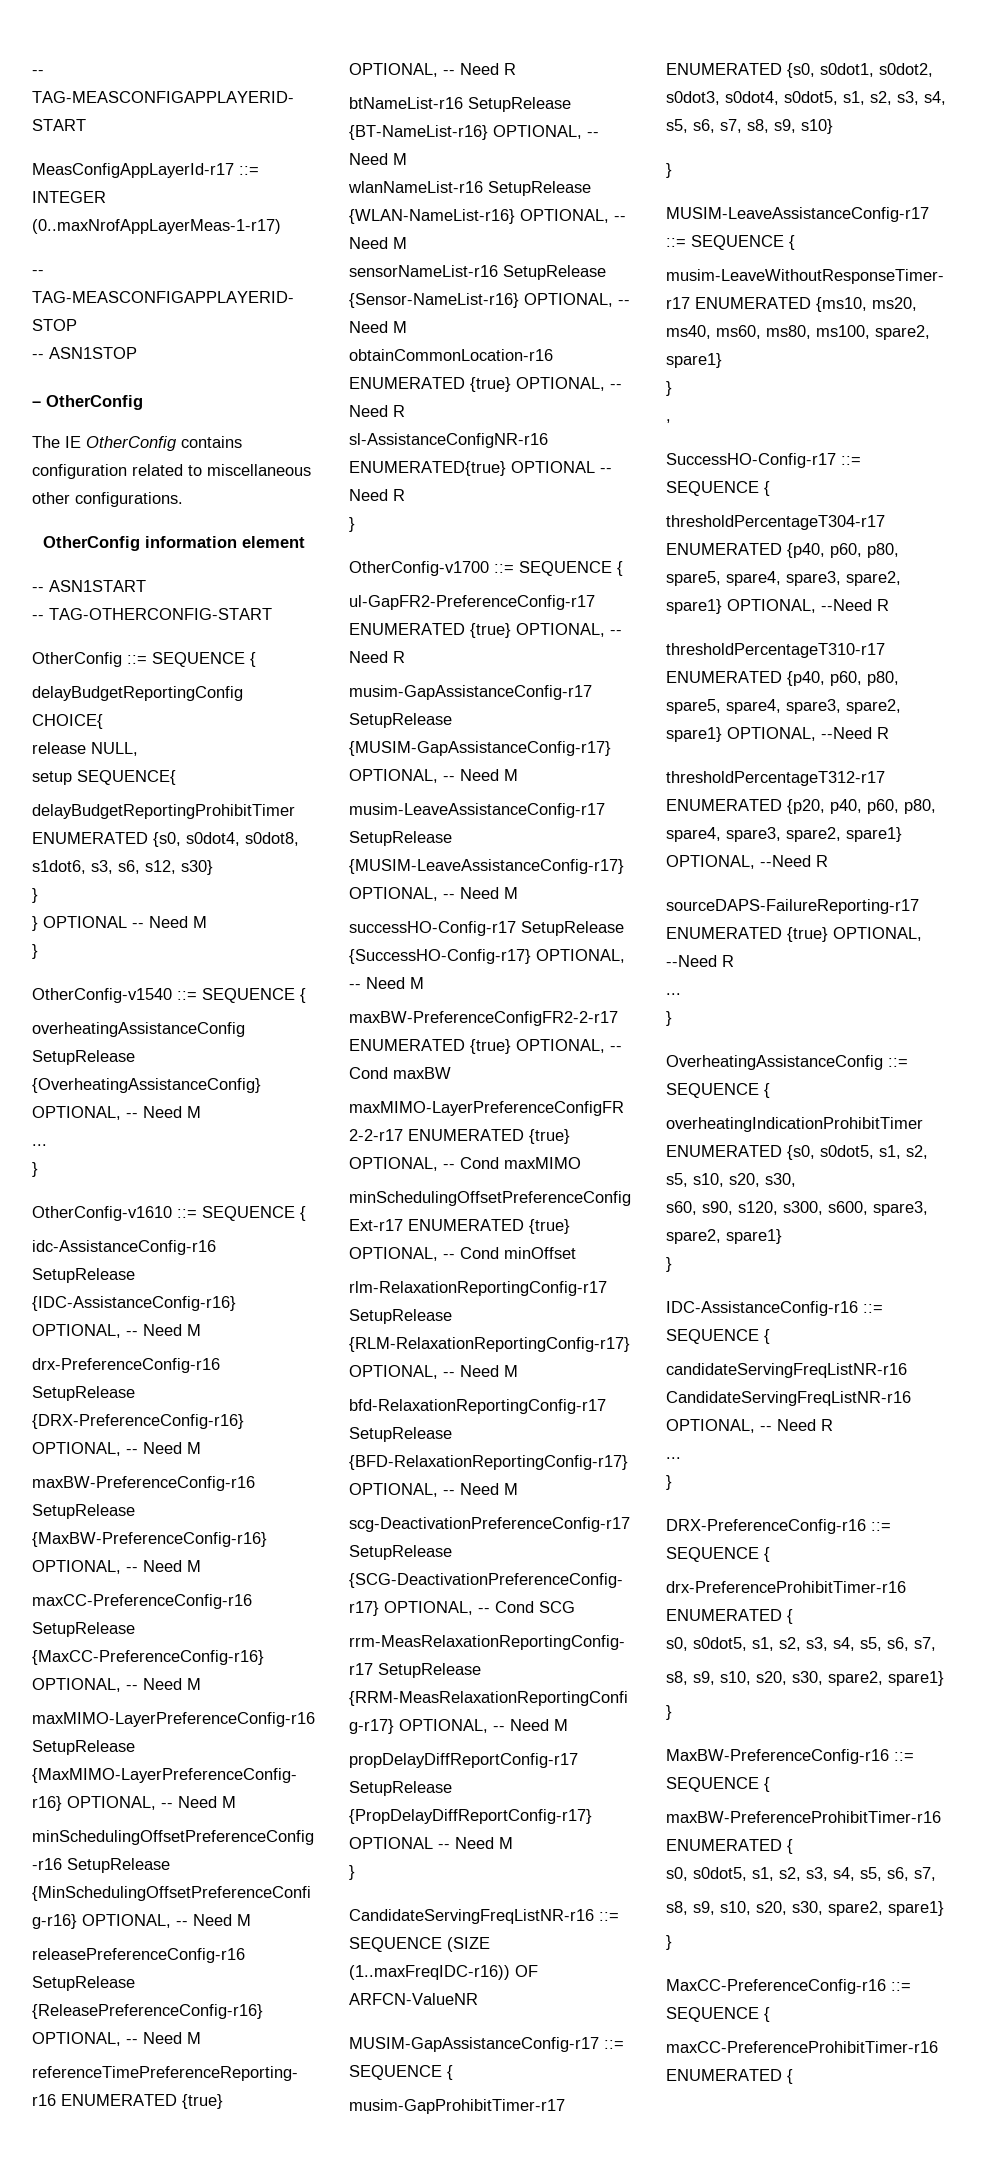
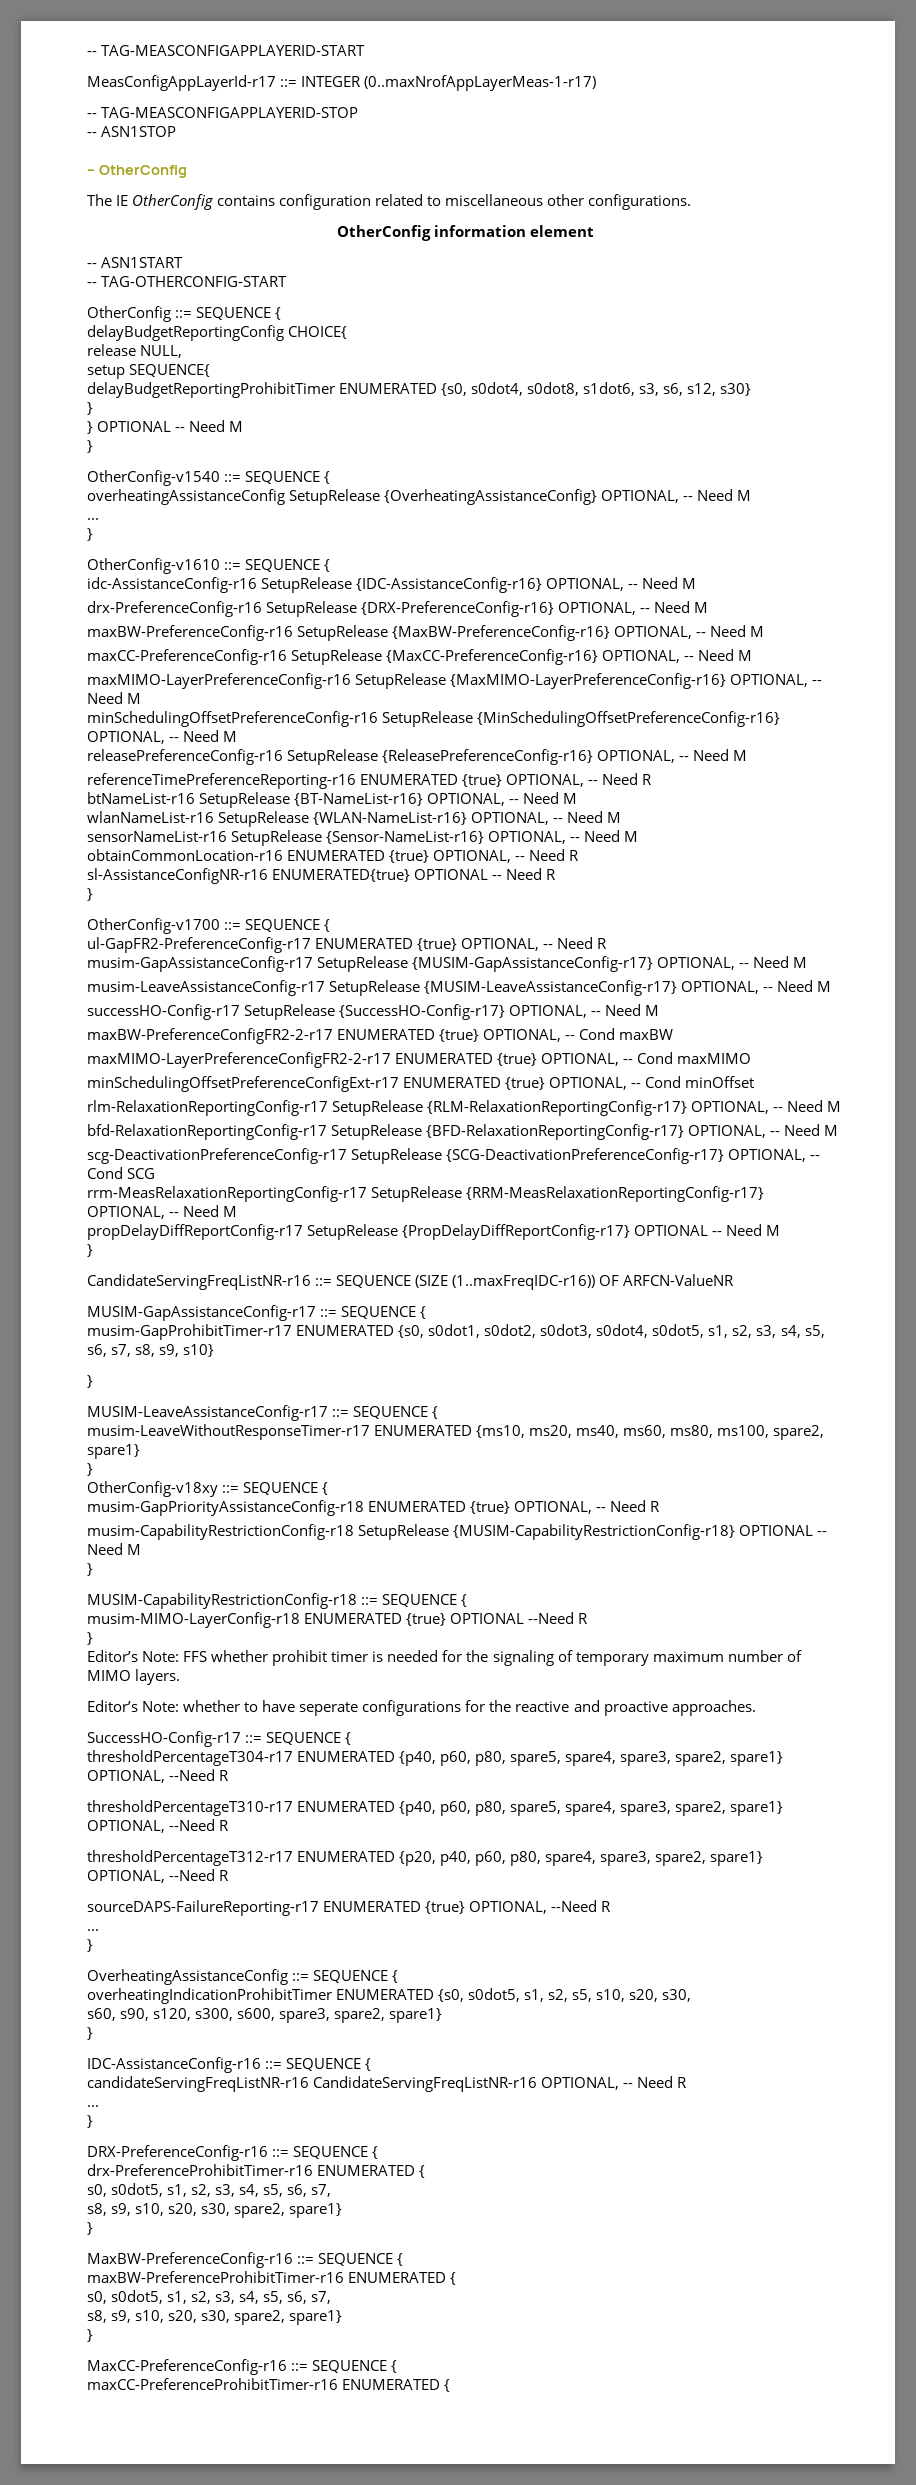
- ,
+ OtherConfig-v18xy ::= SEQUENCE {
+ musim-GapPriorityAssistanceConfig-r18 ENUMERATED {true} OPTIONAL, -- Need R
+ musim-CapabilityRestrictionConfig-r18 SetupRelease {MUSIM-CapabilityRestrictionConfig-r18} OPTIONAL -- Need M
+ }
+ MUSIM-CapabilityRestrictionConfig-r18 ::= SEQUENCE {
+ musim-MIMO-LayerConfig-r18 ENUMERATED {true} OPTIONAL --Need R
+ }
+ Editor’s Note: FFS whether prohibit timer is needed for the signaling of temporary maximum number of MIMO layers.
+ Editor’s Note: whether to have seperate configurations for the reactive and proactive approaches.

